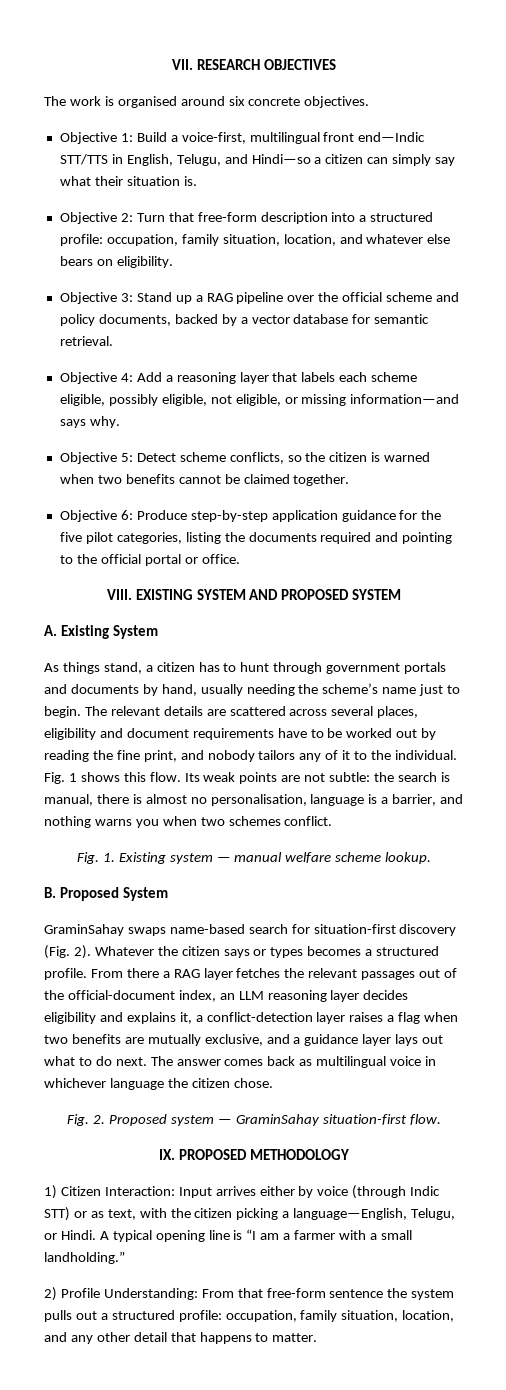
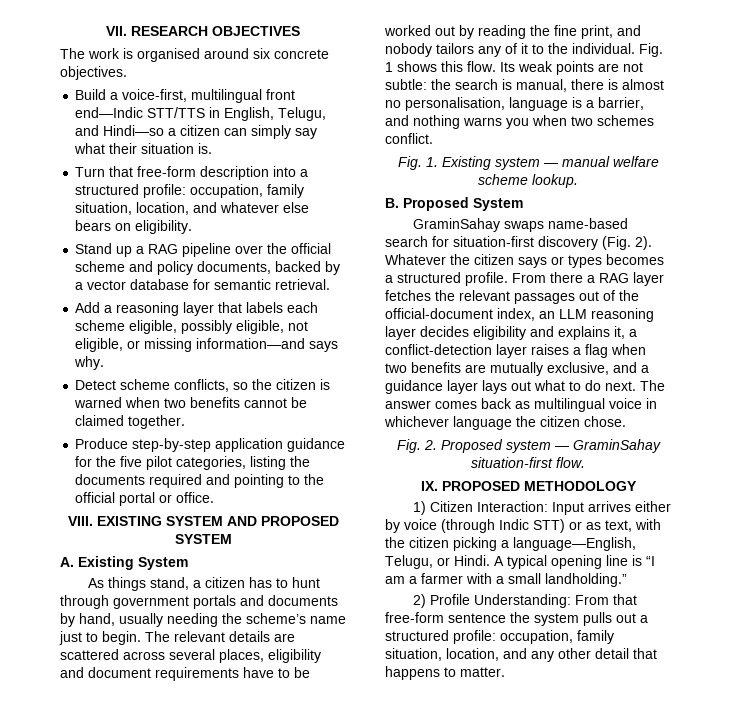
- Objective 1: Build a voice-first, multilingual front end—Indic STT/TTS in English, Telugu, and Hindi—so a citizen can simply say what their situation is.
+ Build a voice-first, multilingual front end—Indic STT/TTS in English, Telugu, and Hindi—so a citizen can simply say what their situation is.
- Objective 2: Turn that free-form description into a structured profile: occupation, family situation, location, and whatever else bears on eligibility.
+ Turn that free-form description into a structured profile: occupation, family situation, location, and whatever else bears on eligibility.
- Objective 3: Stand up a RAG pipeline over the official scheme and policy documents, backed by a vector database for semantic retrieval.
+ Stand up a RAG pipeline over the official scheme and policy documents, backed by a vector database for semantic retrieval.
- Objective 4: Add a reasoning layer that labels each scheme eligible, possibly eligible, not eligible, or missing information—and says why.
+ Add a reasoning layer that labels each scheme eligible, possibly eligible, not eligible, or missing information—and says why.
- Objective 5: Detect scheme conflicts, so the citizen is warned when two benefits cannot be claimed together.
+ Detect scheme conflicts, so the citizen is warned when two benefits cannot be claimed together.
- Objective 6: Produce step-by-step application guidance for the five pilot categories, listing the documents required and pointing to the official portal or office.
+ Produce step-by-step application guidance for the five pilot categories, listing the documents required and pointing to the official portal or office.

